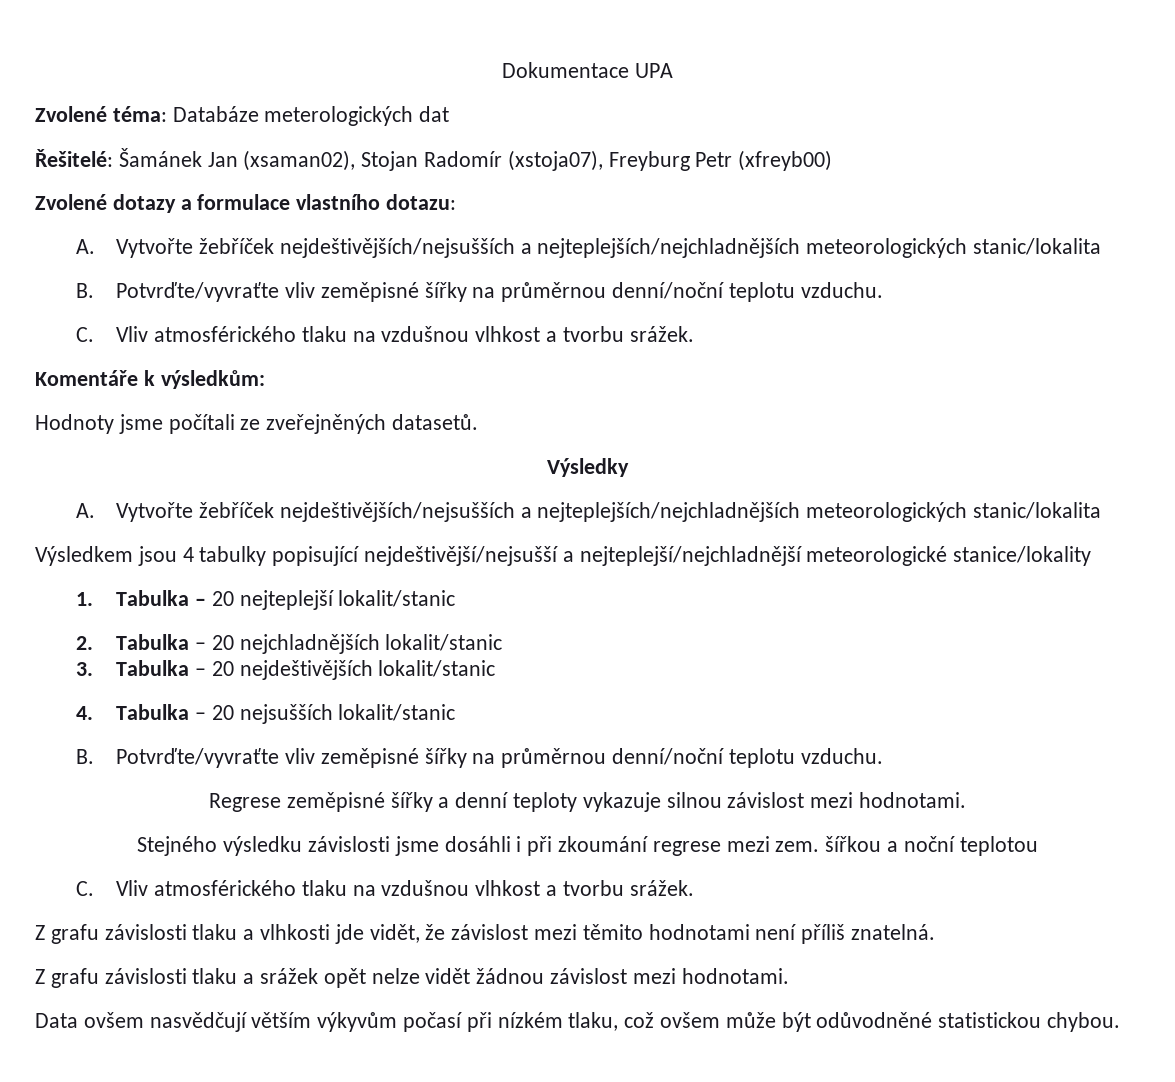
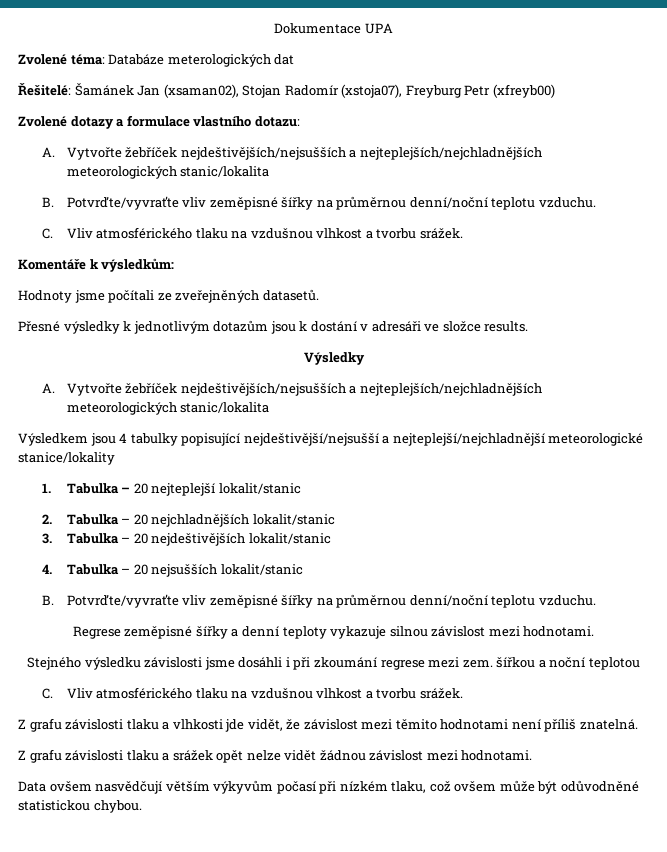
+ Přesné výsledky k jednotlivým dotazům jsou k dostání v adresáři ve složce results.

